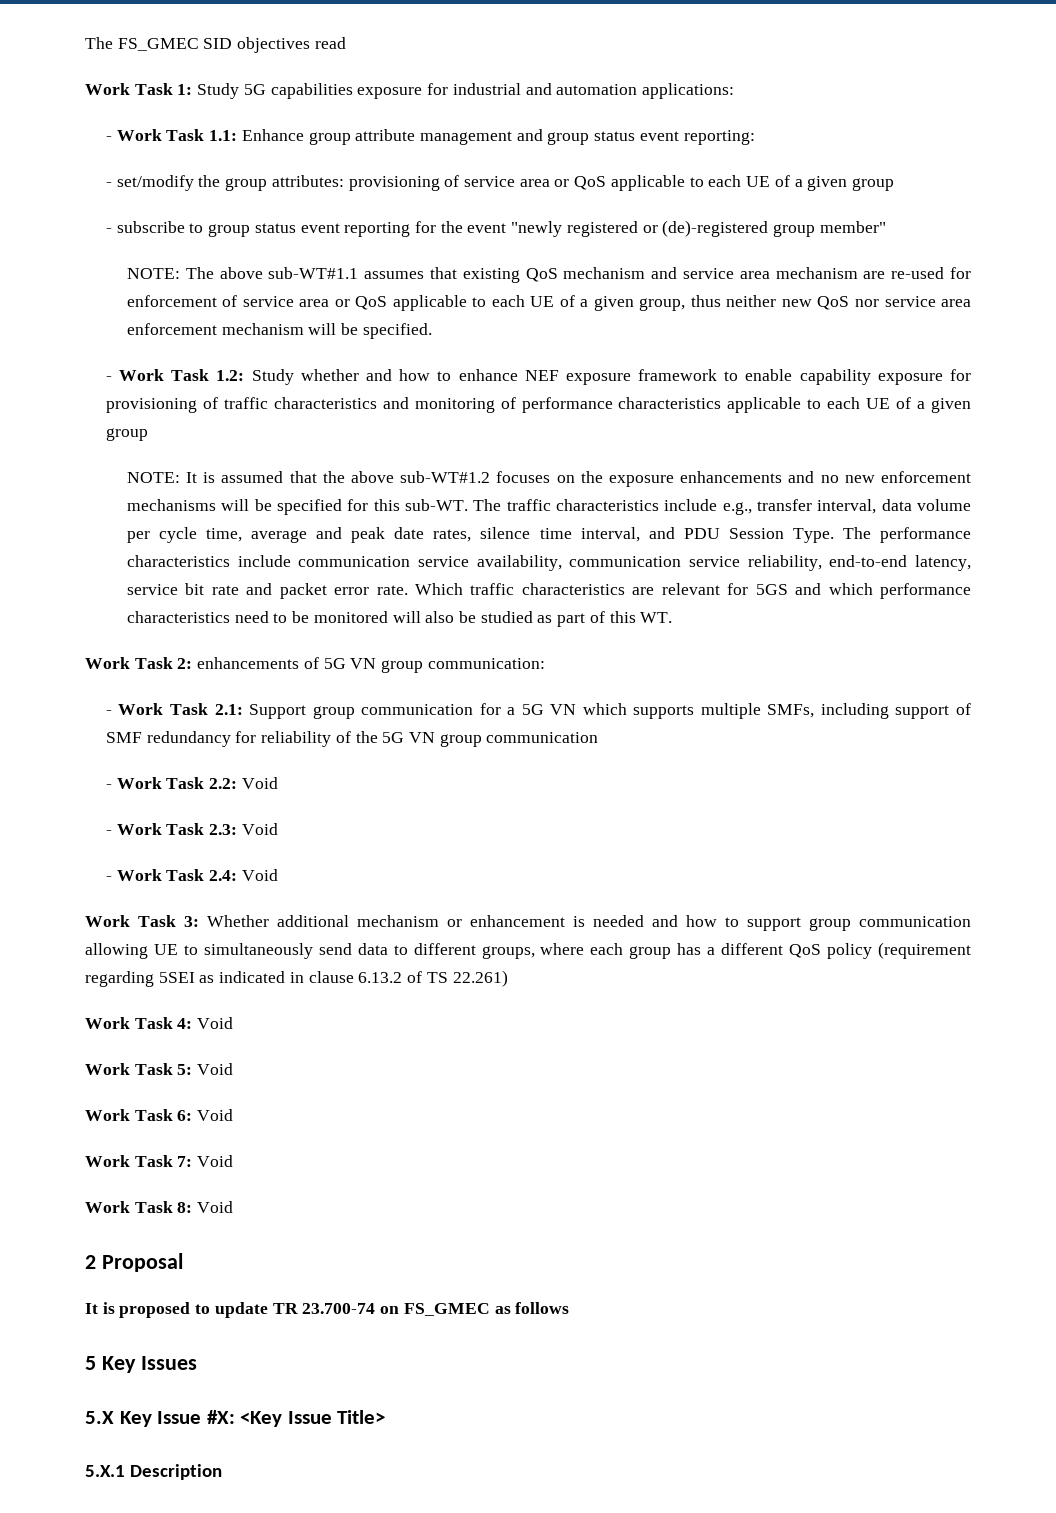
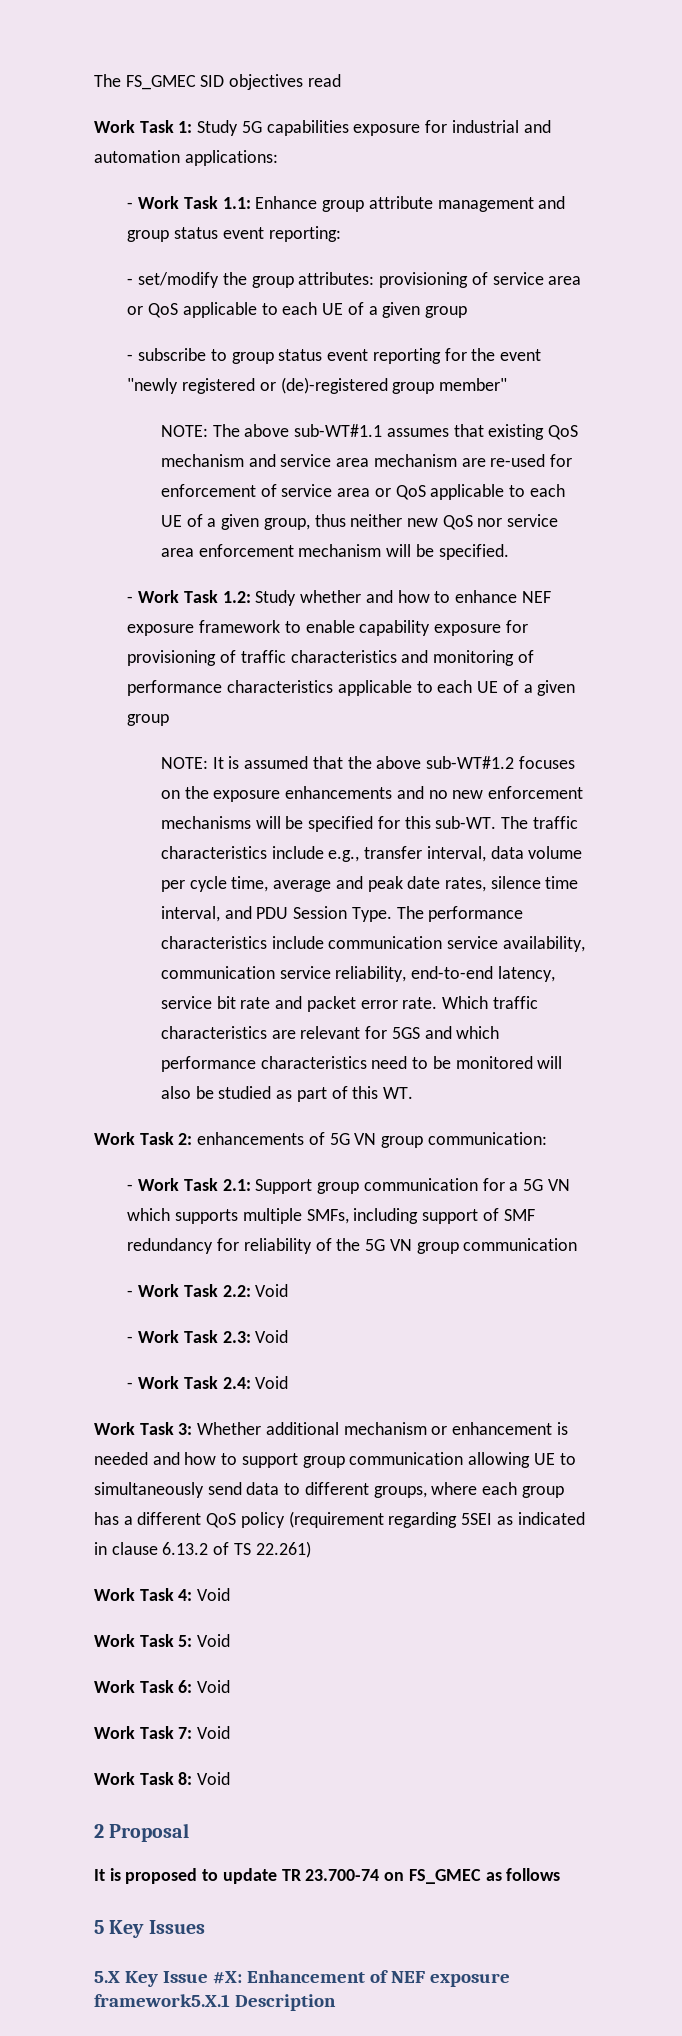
- 5.X Key Issue #X: <Key Issue Title>
- 5.X.1 Description
+ 5.X Key Issue #X: Enhancement of NEF exposure framework5.X.1 Description

